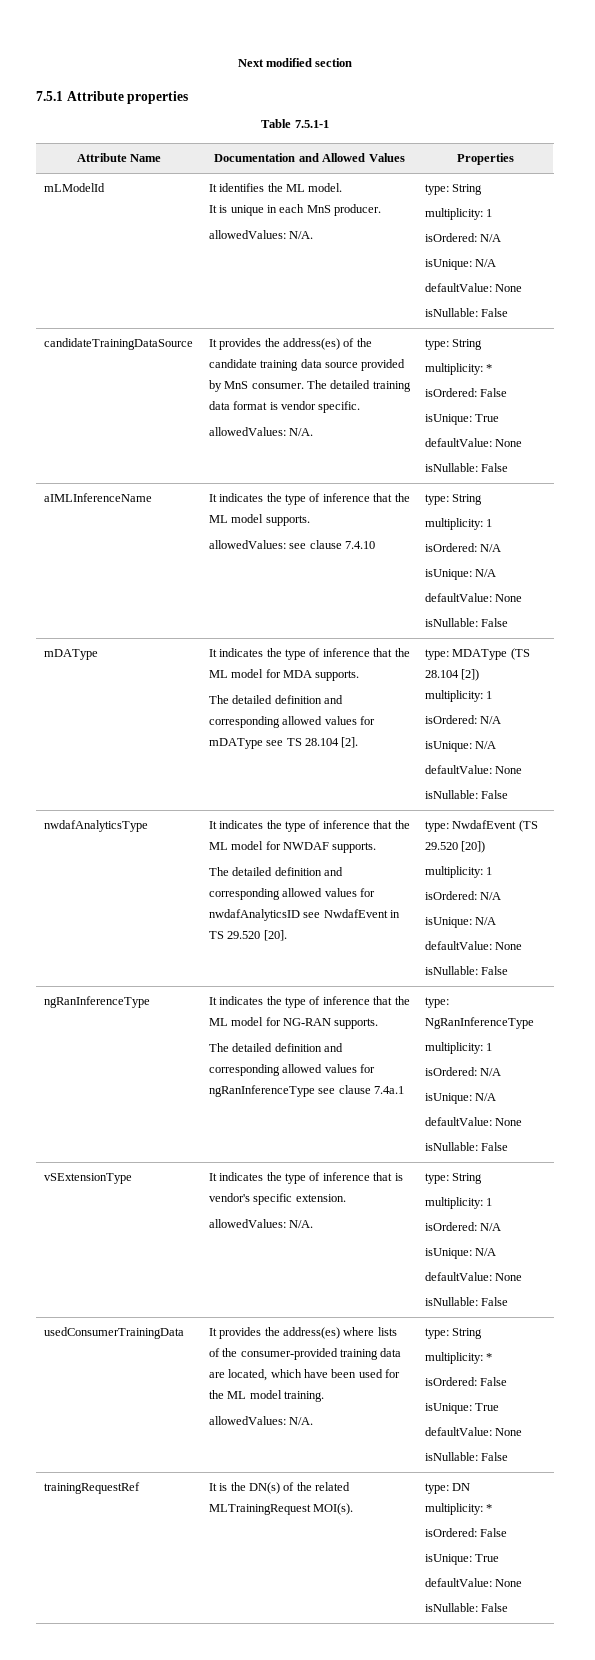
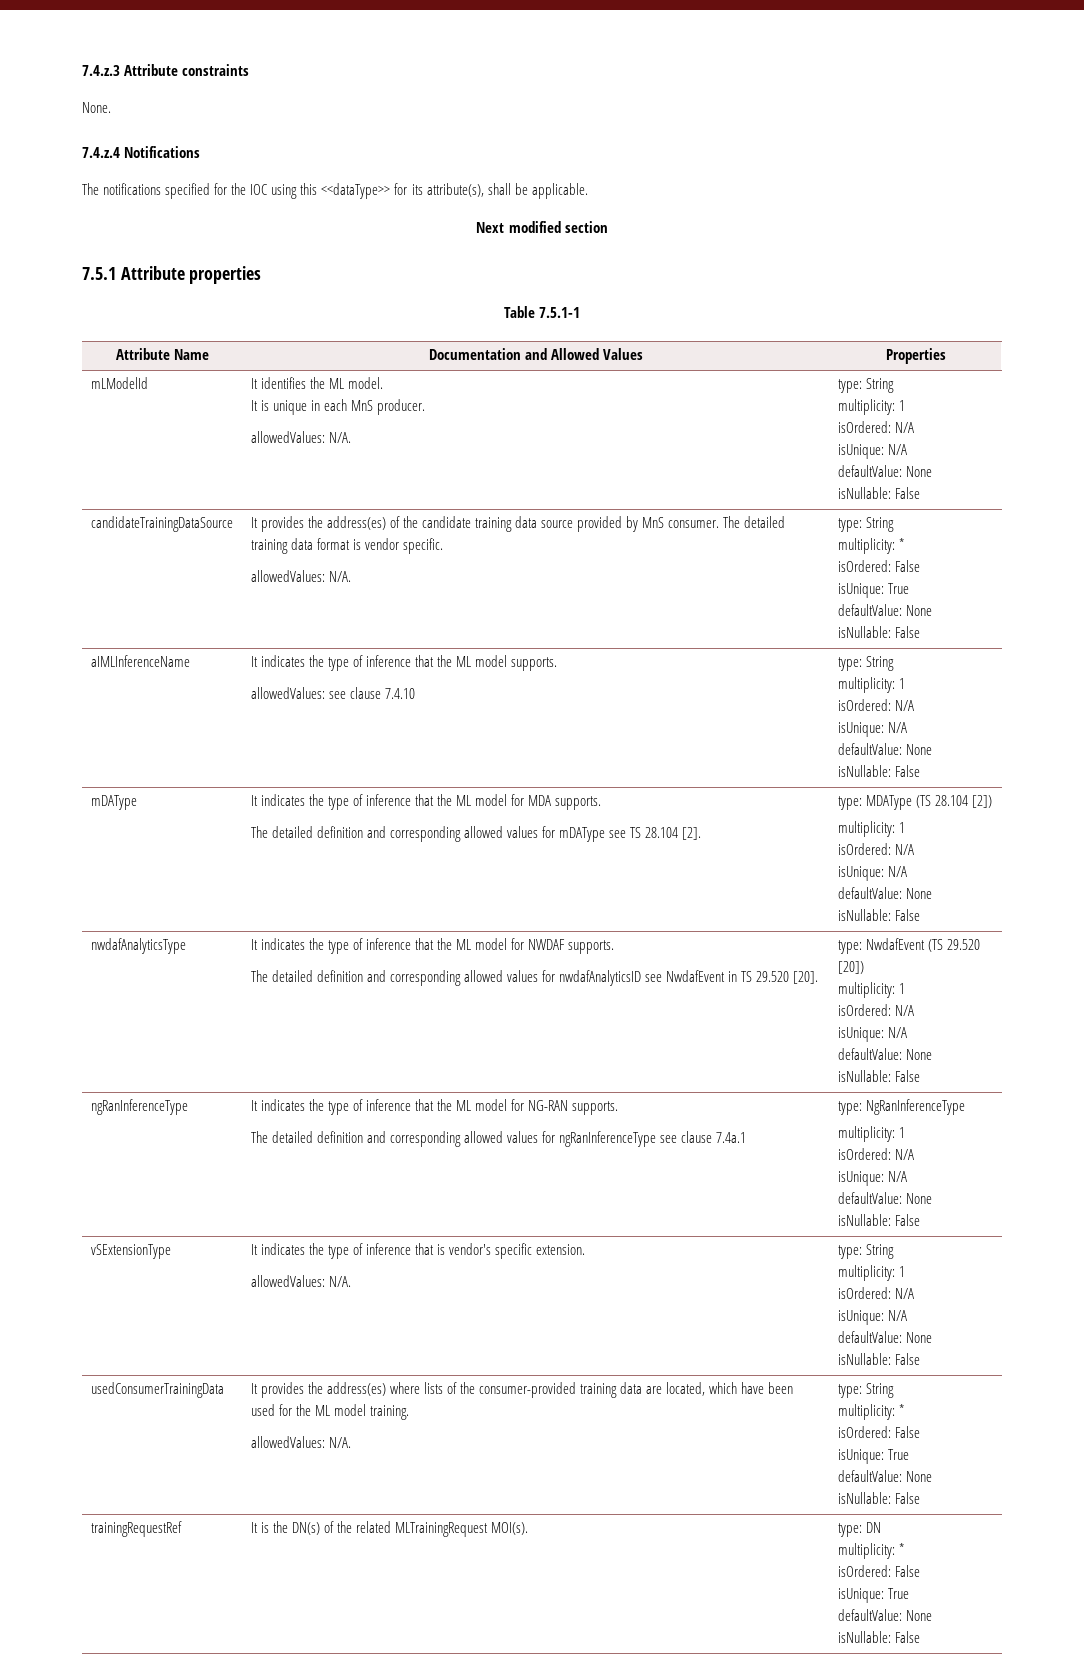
+ 7.4.z.3 Attribute constraints
+ None.
+ 7.4.z.4 Notifications
+ The notifications specified for the IOC using this <<dataType>> for its attribute(s), shall be applicable.

